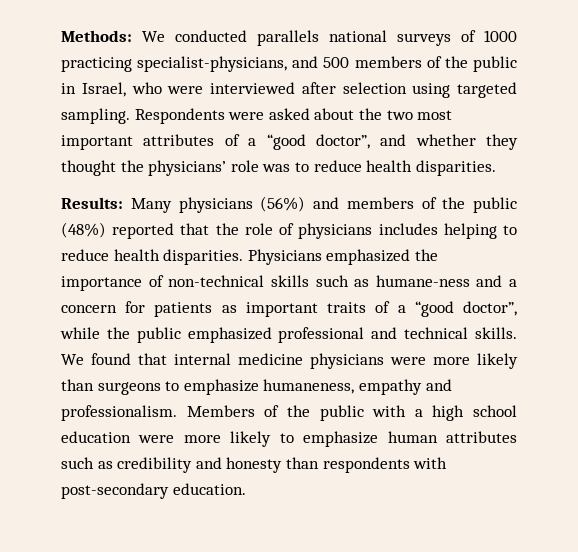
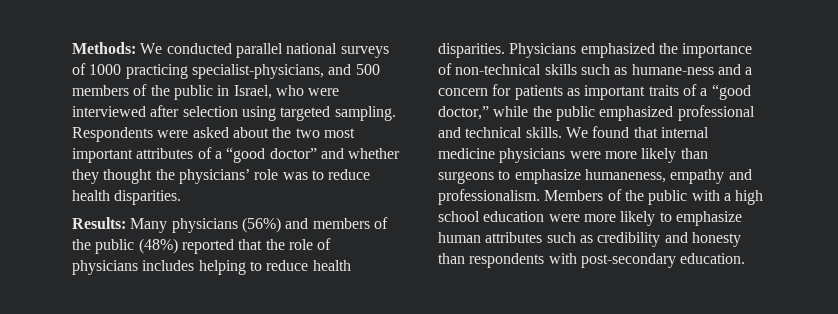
- Methods: We conducted parallels national surveys of 1000 practicing specialist-physicians, and 500 members of the public in Israel, who were interviewed after selection using targeted sampling.
+ Methods: We conducted parallel national surveys of 1000 practicing specialist-physicians, and 500 members of the public in Israel, who were interviewed after selection using targeted sampling.
- Respondents were asked about the two most important attributes of a “good doctor”, and whether they thought the physicians’ role was to reduce health disparities.
+ Respondents were asked about the two most important attributes of a “good doctor” and whether they thought the physicians’ role was to reduce health disparities.
- Physicians emphasized the importance of non-technical skills such as humane-ness and a concern for patients as important traits of a “good doctor”, while the public emphasized professional and technical skills.
+ Physicians emphasized the importance of non-technical skills such as humane-ness and a concern for patients as important traits of a “good doctor,” while the public emphasized professional and technical skills.

